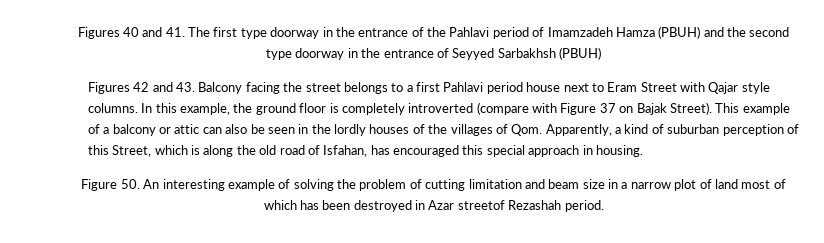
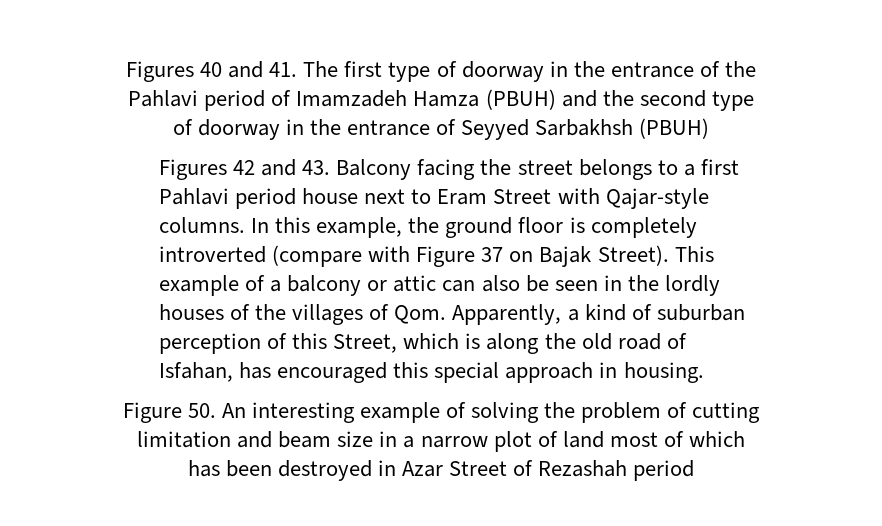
- Figures 40 and 41. The first type doorway in the entrance of the Pahlavi period of Imamzadeh Hamza (PBUH) and the second type doorway in the entrance of Seyyed Sarbakhsh (PBUH)
+ Figures 40 and 41. The first type of doorway in the entrance of the Pahlavi period of Imamzadeh Hamza (PBUH) and the second type of doorway in the entrance of Seyyed Sarbakhsh (PBUH)
- Figures 42 and 43. Balcony facing the street belongs to a first Pahlavi period house next to Eram Street with Qajar style columns.
+ Figures 42 and 43. Balcony facing the street belongs to a first Pahlavi period house next to Eram Street with Qajar-style columns.
- Figure 50. An interesting example of solving the problem of cutting limitation and beam size in a narrow plot of land most of which has been destroyed in Azar streetof Rezashah period.
+ Figure 50. An interesting example of solving the problem of cutting limitation and beam size in a narrow plot of land most of which has been destroyed in Azar Street of Rezashah period

